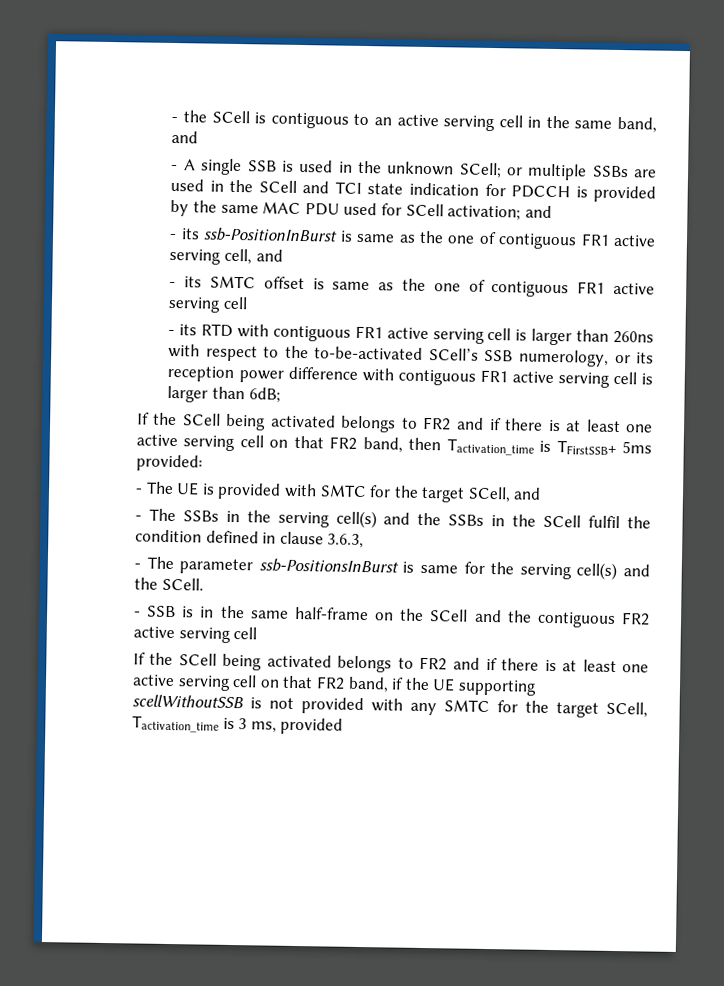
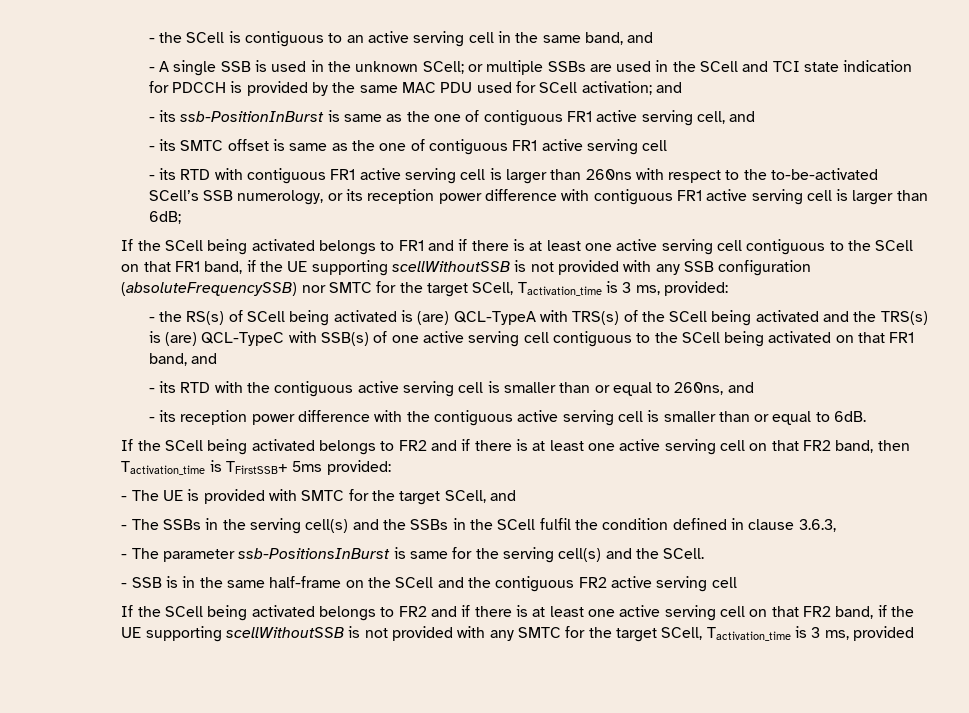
+ If the SCell being activated belongs to FR1 and if there is at least one active serving cell contiguous to the SCell on that FR1 band, if the UE supporting scellWithoutSSB is not provided with any SSB configuration (absoluteFrequencySSB) nor SMTC for the target SCell, Tactivation_time is 3 ms, provided:
+ - the RS(s) of SCell being activated is (are) QCL-TypeA with TRS(s) of the SCell being activated and the TRS(s) is (are) QCL-TypeC with SSB(s) of one active serving cell contiguous to the SCell being activated on that FR1 band, and
+ - its RTD with the contiguous active serving cell is smaller than or equal to 260ns, and
+ - its reception power difference with the contiguous active serving cell is smaller than or equal to 6dB.

